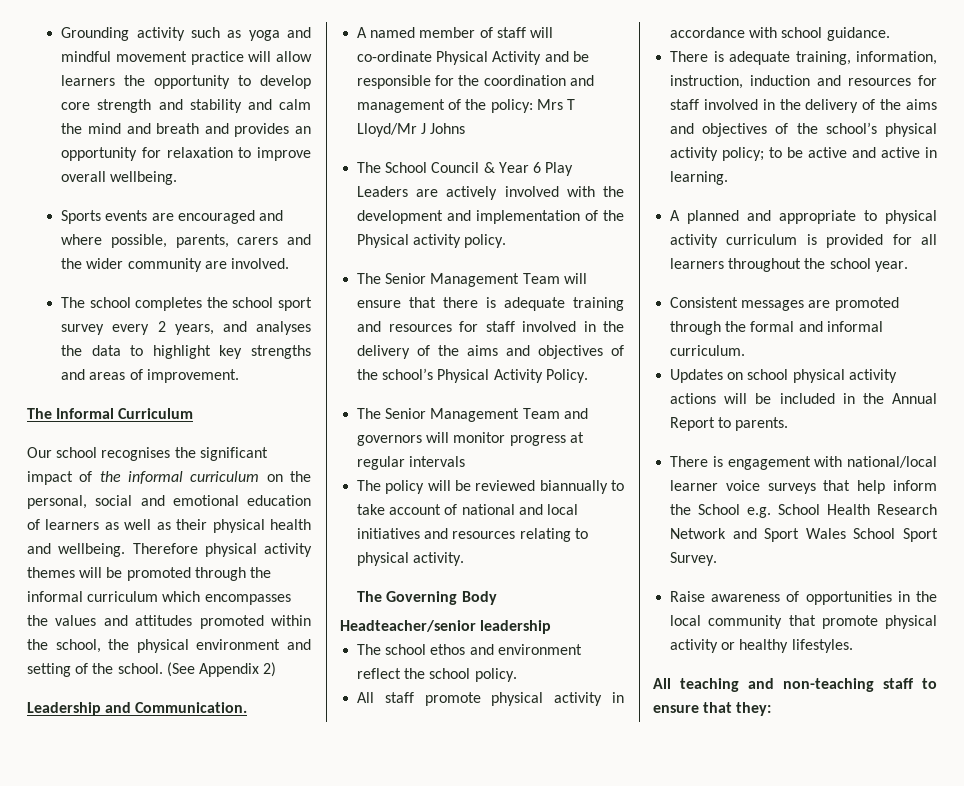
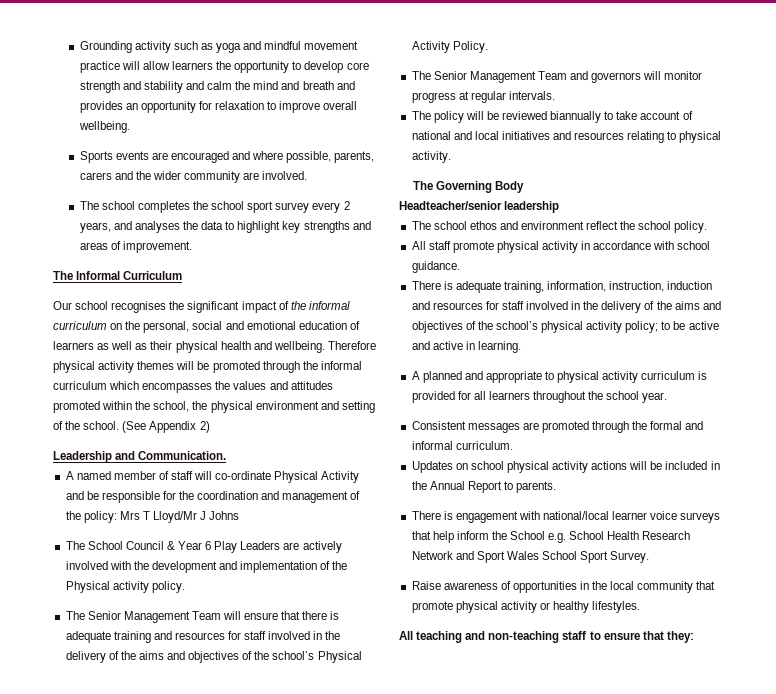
- The Senior Management Team and governors will monitor progress at regular intervals
+ The Senior Management Team and governors will monitor progress at regular intervals.

